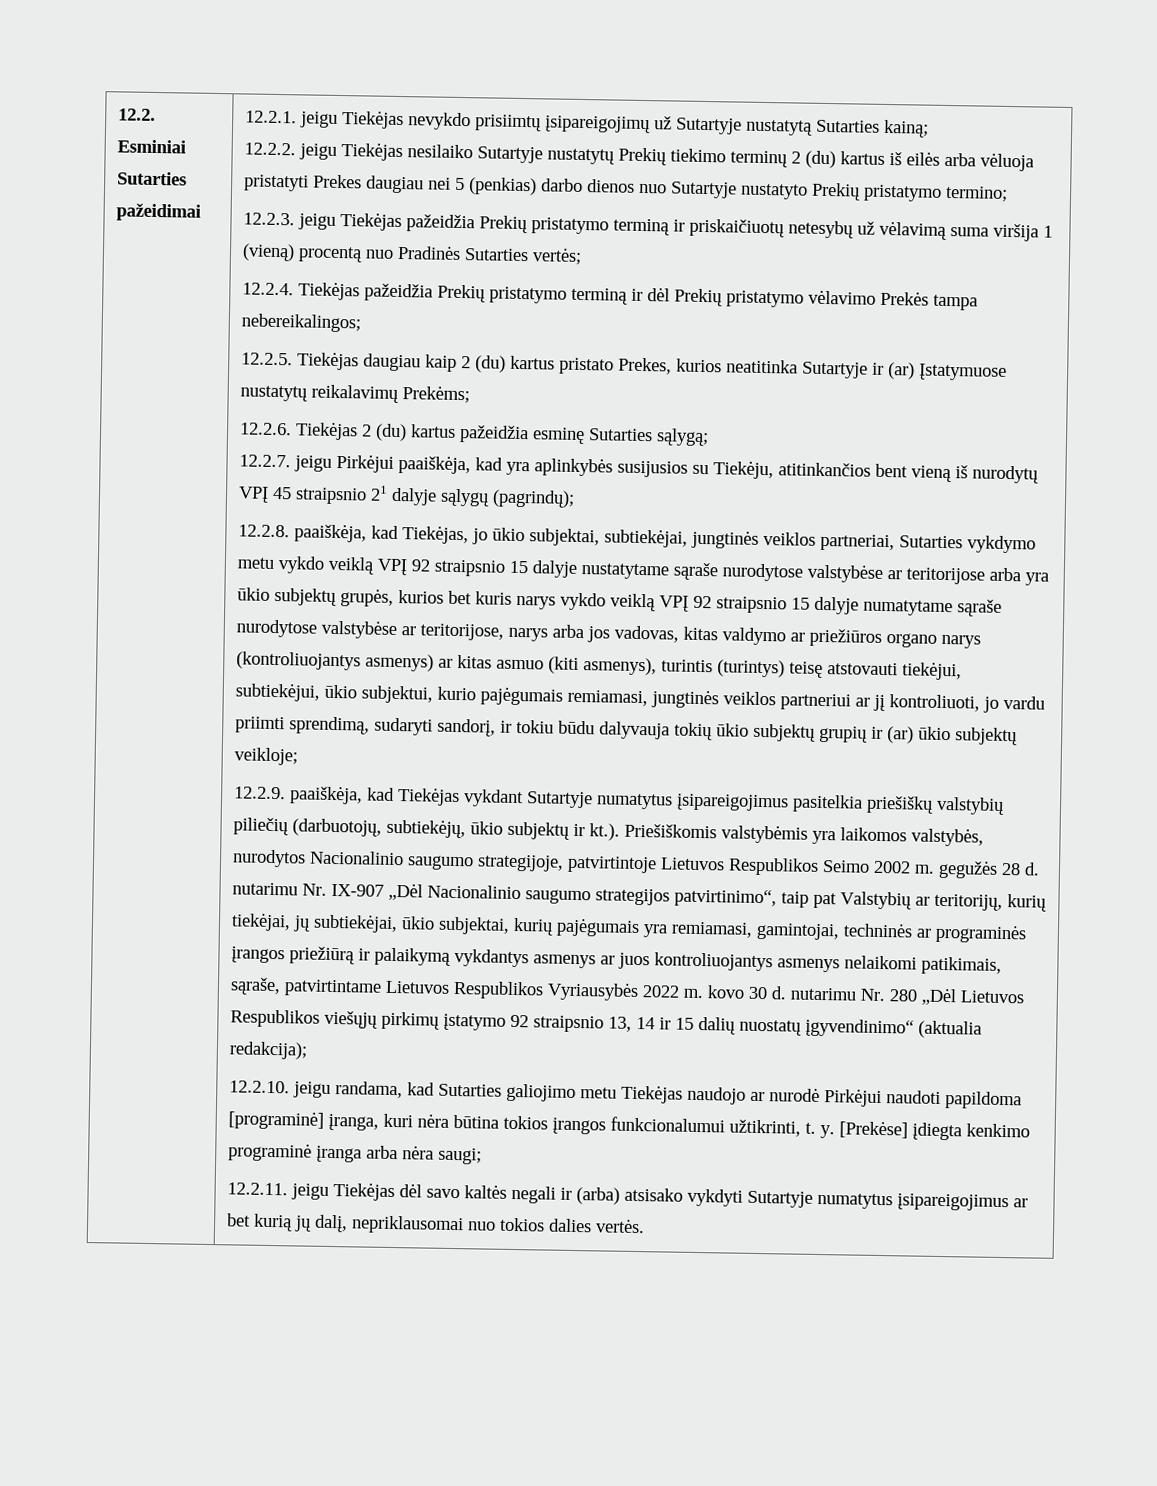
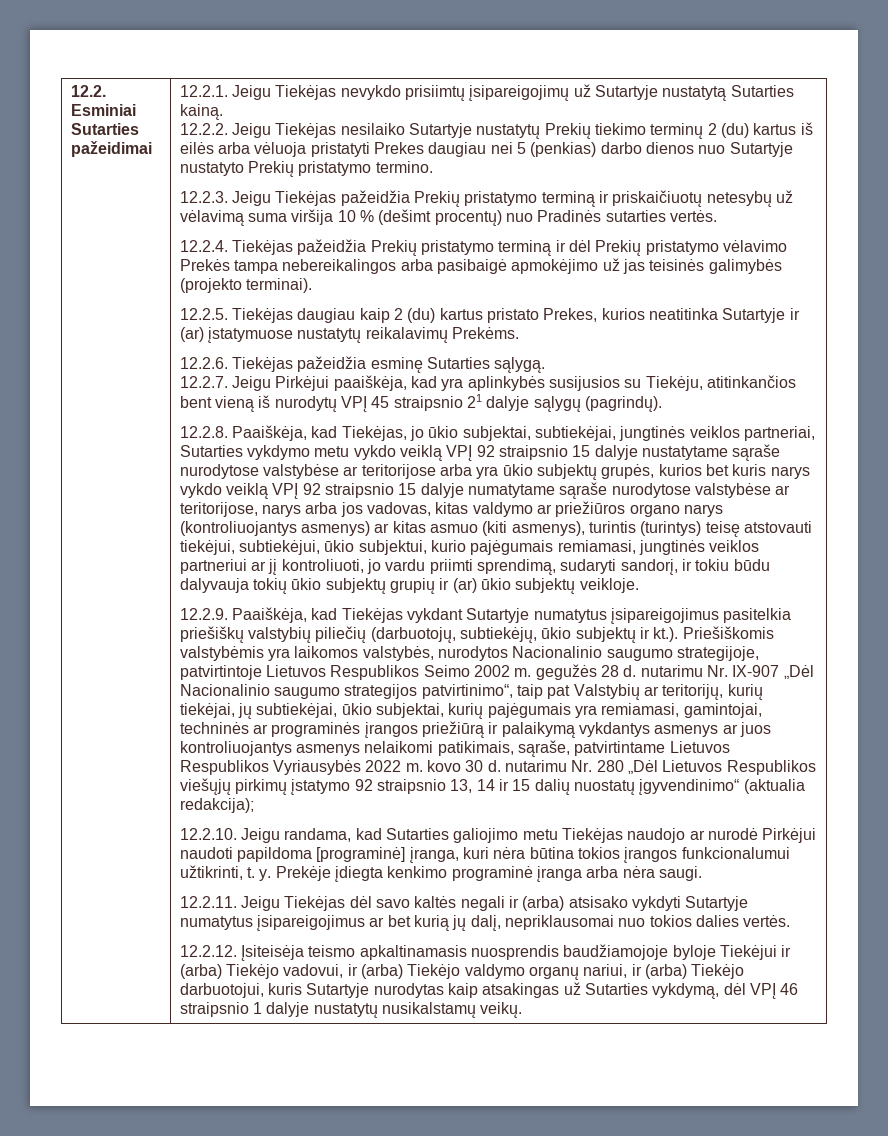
- 12.2.1. jeigu Tiekėjas nevykdo prisiimtų įsipareigojimų už Sutartyje nustatytą Sutarties kainą;
+ 12.2.1. Jeigu Tiekėjas nevykdo prisiimtų įsipareigojimų už Sutartyje nustatytą Sutarties kainą.
- 12.2.2. jeigu Tiekėjas nesilaiko Sutartyje nustatytų Prekių tiekimo terminų 2 (du) kartus iš eilės arba vėluoja pristatyti Prekes daugiau nei 5 (penkias) darbo dienos nuo Sutartyje nustatyto Prekių pristatymo termino;
+ 12.2.2. Jeigu Tiekėjas nesilaiko Sutartyje nustatytų Prekių tiekimo terminų 2 (du) kartus iš eilės arba vėluoja pristatyti Prekes daugiau nei 5 (penkias) darbo dienos nuo Sutartyje nustatyto Prekių pristatymo termino.
- 12.2.3. jeigu Tiekėjas pažeidžia Prekių pristatymo terminą ir priskaičiuotų netesybų už vėlavimą suma viršija 1 (vieną) procentą nuo Pradinės Sutarties vertės;
+ 12.2.3. Jeigu Tiekėjas pažeidžia Prekių pristatymo terminą ir priskaičiuotų netesybų už vėlavimą suma viršija 10 % (dešimt procentų) nuo Pradinės sutarties vertės.
- 12.2.4. Tiekėjas pažeidžia Prekių pristatymo terminą ir dėl Prekių pristatymo vėlavimo Prekės tampa nebereikalingos;
+ 12.2.4. Tiekėjas pažeidžia Prekių pristatymo terminą ir dėl Prekių pristatymo vėlavimo Prekės tampa nebereikalingos arba pasibaigė apmokėjimo už jas teisinės galimybės (projekto terminai).
- 12.2.5. Tiekėjas daugiau kaip 2 (du) kartus pristato Prekes, kurios neatitinka Sutartyje ir (ar) Įstatymuose nustatytų reikalavimų Prekėms;
+ 12.2.5. Tiekėjas daugiau kaip 2 (du) kartus pristato Prekes, kurios neatitinka Sutartyje ir (ar) įstatymuose nustatytų reikalavimų Prekėms.
- 12.2.6. Tiekėjas 2 (du) kartus pažeidžia esminę Sutarties sąlygą;
+ 12.2.6. Tiekėjas pažeidžia esminę Sutarties sąlygą.
- 12.2.7. jeigu Pirkėjui paaiškėja, kad yra aplinkybės susijusios su Tiekėju, atitinkančios bent vieną iš nurodytų VPĮ 45 straipsnio 21 dalyje sąlygų (pagrindų);
+ 12.2.7. Jeigu Pirkėjui paaiškėja, kad yra aplinkybės susijusios su Tiekėju, atitinkančios bent vieną iš nurodytų VPĮ 45 straipsnio 21 dalyje sąlygų (pagrindų).
- 12.2.8. paaiškėja, kad Tiekėjas, jo ūkio subjektai, subtiekėjai, jungtinės veiklos partneriai, Sutarties vykdymo metu vykdo veiklą VPĮ 92 straipsnio 15 dalyje nustatytame sąraše nurodytose valstybėse ar teritorijose arba yra ūkio subjektų grupės, kurios bet kuris narys vykdo veiklą VPĮ 92 straipsnio 15 dalyje numatytame sąraše nurodytose valstybėse ar teritorijose, narys arba jos vadovas, kitas valdymo ar priežiūros organo narys (kontroliuojantys asmenys) ar kitas asmuo (kiti asmenys), turintis (turintys) teisę atstovauti tiekėjui, subtiekėjui, ūkio subjektui, kurio pajėgumais remiamasi, jungtinės veiklos partneriui ar jį kontroliuoti, jo vardu priimti sprendimą, sudaryti sandorį, ir tokiu būdu dalyvauja tokių ūkio subjektų grupių ir (ar) ūkio subjektų veikloje;
+ 12.2.8. Paaiškėja, kad Tiekėjas, jo ūkio subjektai, subtiekėjai, jungtinės veiklos partneriai, Sutarties vykdymo metu vykdo veiklą VPĮ 92 straipsnio 15 dalyje nustatytame sąraše nurodytose valstybėse ar teritorijose arba yra ūkio subjektų grupės, kurios bet kuris narys vykdo veiklą VPĮ 92 straipsnio 15 dalyje numatytame sąraše nurodytose valstybėse ar teritorijose, narys arba jos vadovas, kitas valdymo ar priežiūros organo narys (kontroliuojantys asmenys) ar kitas asmuo (kiti asmenys), turintis (turintys) teisę atstovauti tiekėjui, subtiekėjui, ūkio subjektui, kurio pajėgumais remiamasi, jungtinės veiklos partneriui ar jį kontroliuoti, jo vardu priimti sprendimą, sudaryti sandorį, ir tokiu būdu dalyvauja tokių ūkio subjektų grupių ir (ar) ūkio subjektų veikloje.
- 12.2.9. paaiškėja, kad Tiekėjas vykdant Sutartyje numatytus įsipareigojimus pasitelkia priešiškų valstybių piliečių (darbuotojų, subtiekėjų, ūkio subjektų ir kt.). Priešiškomis valstybėmis yra laikomos valstybės, nurodytos Nacionalinio saugumo strategijoje, patvirtintoje Lietuvos Respublikos Seimo 2002 m. gegužės 28 d. nutarimu Nr. IX-907 „Dėl Nacionalinio saugumo strategijos patvirtinimo“, taip pat Valstybių ar teritorijų, kurių tiekėjai, jų subtiekėjai, ūkio subjektai, kurių pajėgumais yra remiamasi, gamintojai, techninės ar programinės įrangos priežiūrą ir palaikymą vykdantys asmenys ar juos kontroliuojantys asmenys nelaikomi patikimais, sąraše, patvirtintame Lietuvos Respublikos Vyriausybės 2022 m. kovo 30 d. nutarimu Nr. 280 „Dėl Lietuvos Respublikos viešųjų pirkimų įstatymo 92 straipsnio 13, 14 ir 15 dalių nuostatų įgyvendinimo“ (aktualia redakcija);
+ 12.2.9. Paaiškėja, kad Tiekėjas vykdant Sutartyje numatytus įsipareigojimus pasitelkia priešiškų valstybių piliečių (darbuotojų, subtiekėjų, ūkio subjektų ir kt.). Priešiškomis valstybėmis yra laikomos valstybės, nurodytos Nacionalinio saugumo strategijoje, patvirtintoje Lietuvos Respublikos Seimo 2002 m. gegužės 28 d. nutarimu Nr. IX-907 „Dėl Nacionalinio saugumo strategijos patvirtinimo“, taip pat Valstybių ar teritorijų, kurių tiekėjai, jų subtiekėjai, ūkio subjektai, kurių pajėgumais yra remiamasi, gamintojai, techninės ar programinės įrangos priežiūrą ir palaikymą vykdantys asmenys ar juos kontroliuojantys asmenys nelaikomi patikimais, sąraše, patvirtintame Lietuvos Respublikos Vyriausybės 2022 m. kovo 30 d. nutarimu Nr. 280 „Dėl Lietuvos Respublikos viešųjų pirkimų įstatymo 92 straipsnio 13, 14 ir 15 dalių nuostatų įgyvendinimo“ (aktualia redakcija);
- 12.2.10. jeigu randama, kad Sutarties galiojimo metu Tiekėjas naudojo ar nurodė Pirkėjui naudoti papildoma [programinė] įranga, kuri nėra būtina tokios įrangos funkcionalumui užtikrinti, t. y.
+ 12.2.10. Jeigu randama, kad Sutarties galiojimo metu Tiekėjas naudojo ar nurodė Pirkėjui naudoti papildoma [programinė] įranga, kuri nėra būtina tokios įrangos funkcionalumui užtikrinti, t. y.
- [Prekėse] įdiegta kenkimo programinė įranga arba nėra saugi;
+ Prekėje įdiegta kenkimo programinė įranga arba nėra saugi.
- 12.2.11. jeigu Tiekėjas dėl savo kaltės negali ir (arba) atsisako vykdyti Sutartyje numatytus įsipareigojimus ar bet kurią jų dalį, nepriklausomai nuo tokios dalies vertės.
+ 12.2.11. Jeigu Tiekėjas dėl savo kaltės negali ir (arba) atsisako vykdyti Sutartyje numatytus įsipareigojimus ar bet kurią jų dalį, nepriklausomai nuo tokios dalies vertės.
+ 12.2.12. Įsiteisėja teismo apkaltinamasis nuosprendis baudžiamojoje byloje Tiekėjui ir (arba) Tiekėjo vadovui, ir (arba) Tiekėjo valdymo organų nariui, ir (arba) Tiekėjo darbuotojui, kuris Sutartyje nurodytas kaip atsakingas už Sutarties vykdymą, dėl VPĮ 46 straipsnio 1 dalyje nustatytų nusikalstamų veikų.

